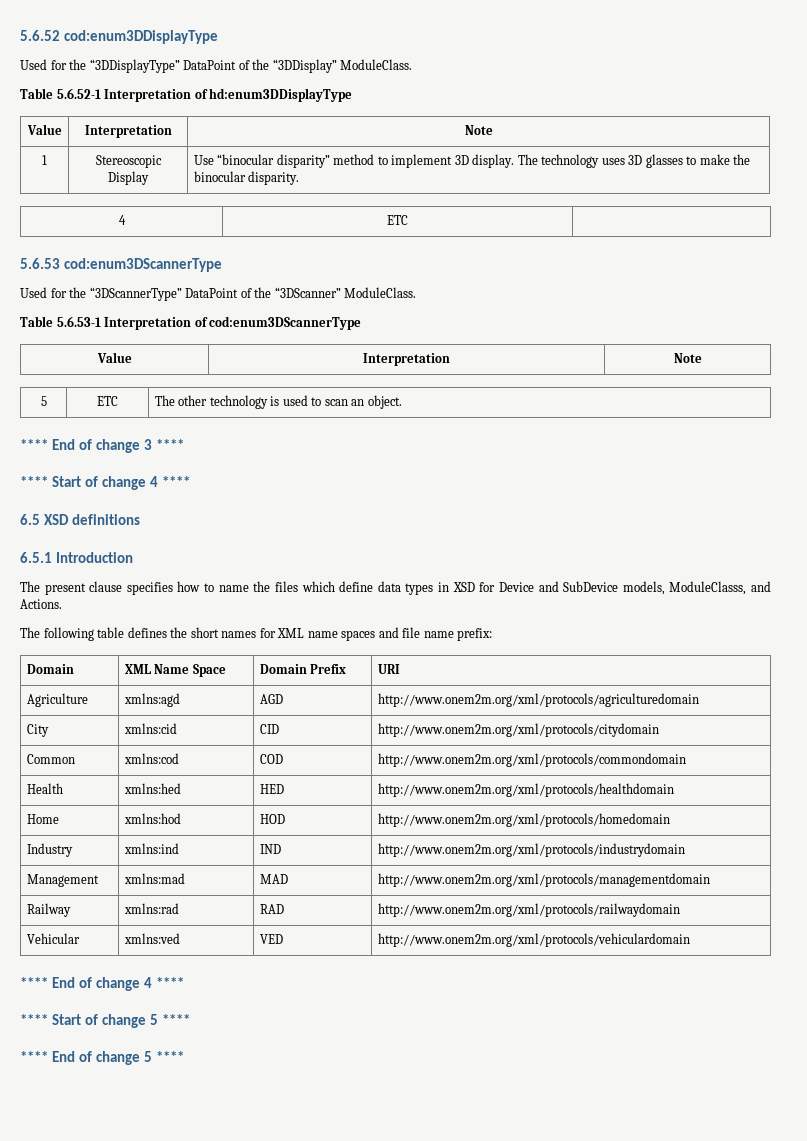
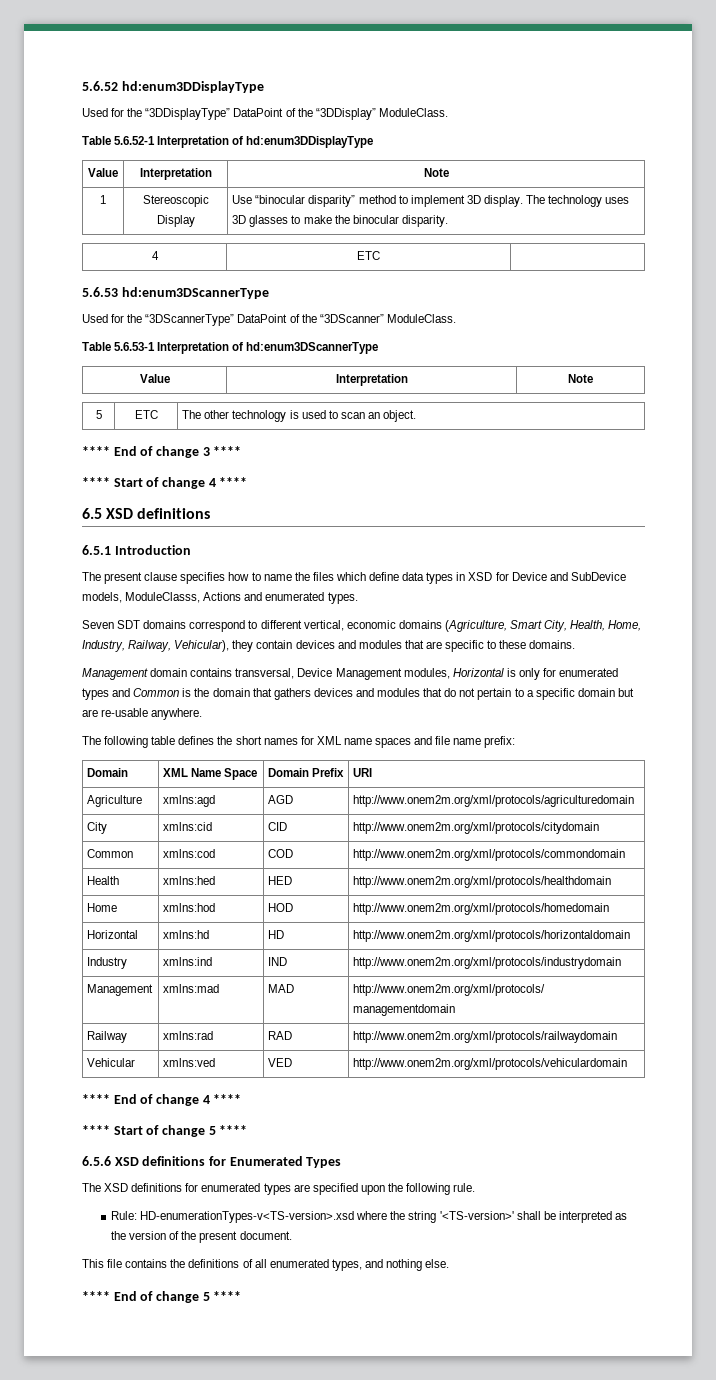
- 5.6.52 cod:enum3DDisplayType
+ 5.6.52 hd:enum3DDisplayType
- 5.6.53 cod:enum3DScannerType
+ 5.6.53 hd:enum3DScannerType
- Table 5.6.53-1 Interpretation of cod:enum3DScannerType
+ Table 5.6.53-1 Interpretation of hd:enum3DScannerType
- The present clause specifies how to name the files which define data types in XSD for Device and SubDevice models, ModuleClasss, and Actions.
+ The present clause specifies how to name the files which define data types in XSD for Device and SubDevice models, ModuleClasss, Actions and enumerated types.
+ Seven SDT domains correspond to different vertical, economic domains (Agriculture, Smart City, Health, Home, Industry, Railway, Vehicular), they contain devices and modules that are specific to these domains.
+ Management domain contains transversal, Device Management modules, Horizontal is only for enumerated types and Common is the domain that gathers devices and modules that do not pertain to a specific domain but are re-usable anywhere.
+ Horizontal | xmlns:hd | HD | http://www.onem2m.org/xml/protocols/horizontaldomain
+ 6.5.6 XSD definitions for Enumerated Types
+ The XSD definitions for enumerated types are specified upon the following rule.
+ Rule: HD-enumerationTypes-v<TS-version>.xsd where the string '<TS-version>' shall be interpreted as the version of the present document.
+ This file contains the definitions of all enumerated types, and nothing else.

